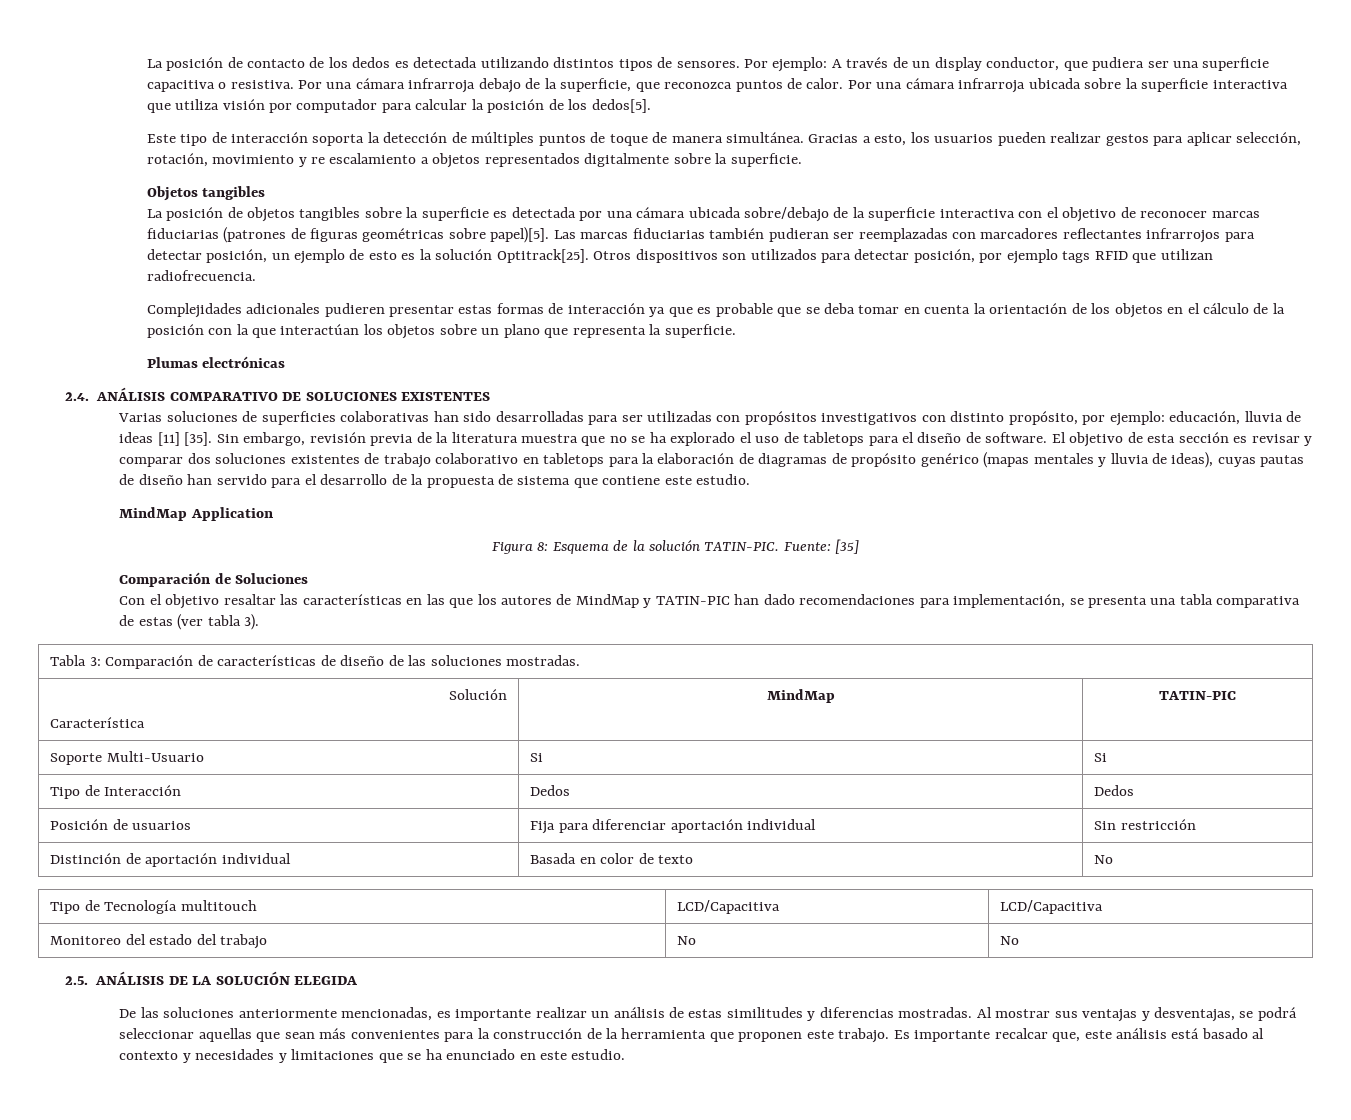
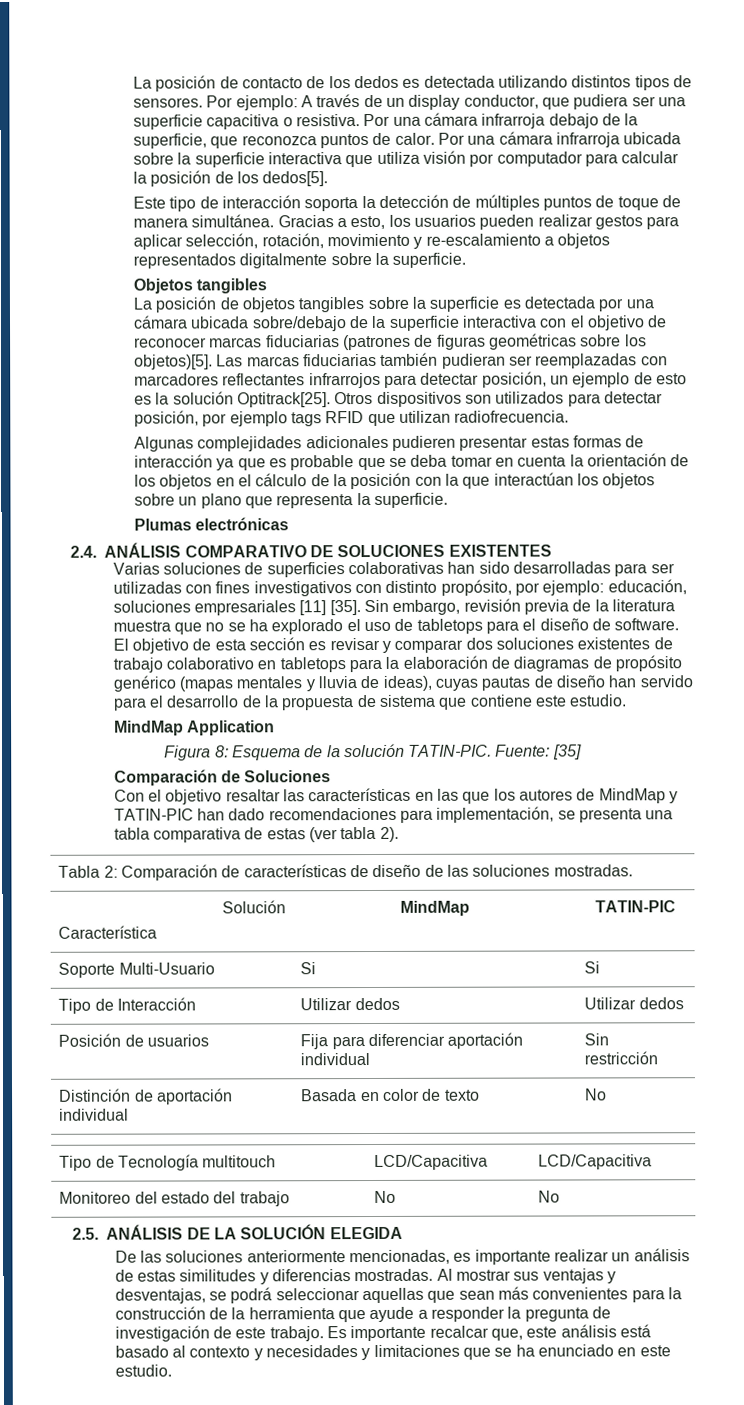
- Gracias a esto, los usuarios pueden realizar gestos para aplicar selección, rotación, movimiento y re escalamiento a objetos representados digitalmente sobre la superficie.
+ Gracias a esto, los usuarios pueden realizar gestos para aplicar selección, rotación, movimiento y re-escalamiento a objetos representados digitalmente sobre la superficie.
- La posición de objetos tangibles sobre la superficie es detectada por una cámara ubicada sobre/debajo de la superficie interactiva con el objetivo de reconocer marcas fiduciarias (patrones de figuras geométricas sobre papel)[5].
+ La posición de objetos tangibles sobre la superficie es detectada por una cámara ubicada sobre/debajo de la superficie interactiva con el objetivo de reconocer marcas fiduciarias (patrones de figuras geométricas sobre los objetos)[5].
- Complejidades adicionales pudieren presentar estas formas de interacción ya que es probable que se deba tomar en cuenta la orientación de los objetos en el cálculo de la posición con la que interactúan los objetos sobre un plano que representa la superficie.
+ Algunas complejidades adicionales pudieren presentar estas formas de interacción ya que es probable que se deba tomar en cuenta la orientación de los objetos en el cálculo de la posición con la que interactúan los objetos sobre un plano que representa la superficie.
- Varias soluciones de superficies colaborativas han sido desarrolladas para ser utilizadas con propósitos investigativos con distinto propósito, por ejemplo: educación, lluvia de ideas [11] [35].
+ Varias soluciones de superficies colaborativas han sido desarrolladas para ser utilizadas con fines investigativos con distinto propósito, por ejemplo: educación, soluciones empresariales [11] [35].
- Con el objetivo resaltar las características en las que los autores de MindMap y TATIN-PIC han dado recomendaciones para implementación, se presenta una tabla comparativa de estas (ver tabla 3).
+ Con el objetivo resaltar las características en las que los autores de MindMap y TATIN-PIC han dado recomendaciones para implementación, se presenta una tabla comparativa de estas (ver tabla 2).
- Tabla 3: Comparación de características de diseño de las soluciones mostradas.
+ Tabla 2: Comparación de características de diseño de las soluciones mostradas.
- Tipo de Interacción | Dedos | Dedos
+ Tipo de Interacción | Utilizar dedos | Utilizar dedos
- Al mostrar sus ventajas y desventajas, se podrá seleccionar aquellas que sean más convenientes para la construcción de la herramienta que proponen este trabajo.
+ Al mostrar sus ventajas y desventajas, se podrá seleccionar aquellas que sean más convenientes para la construcción de la herramienta que ayude a responder la pregunta de investigación de este trabajo.

